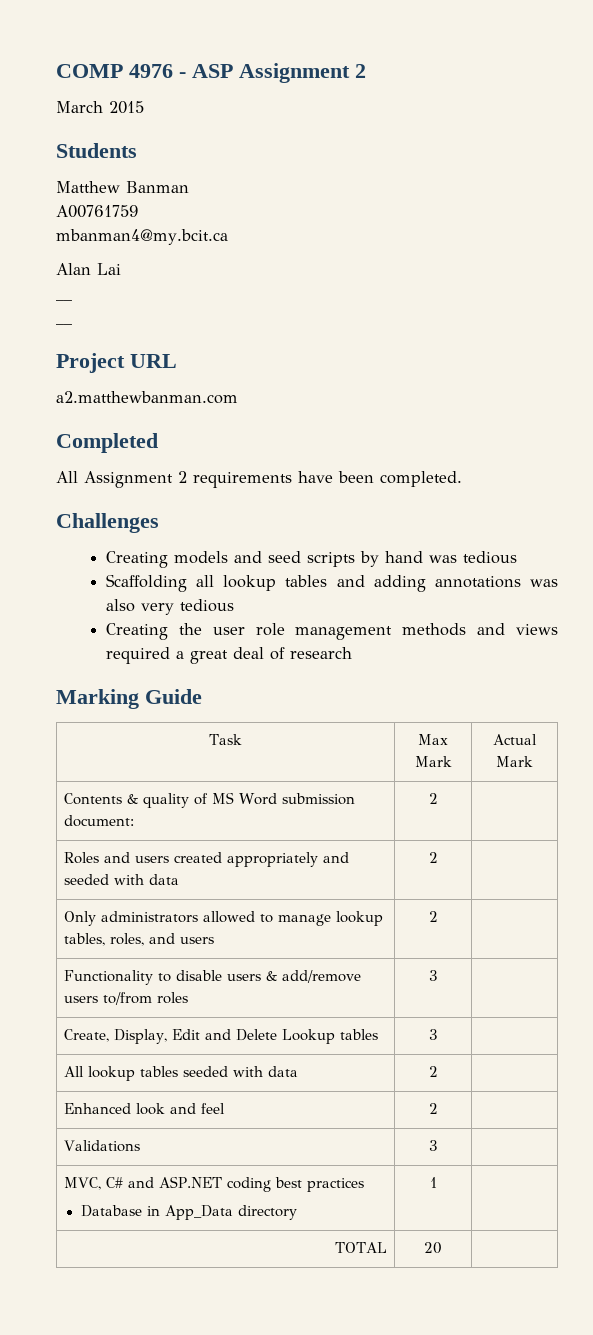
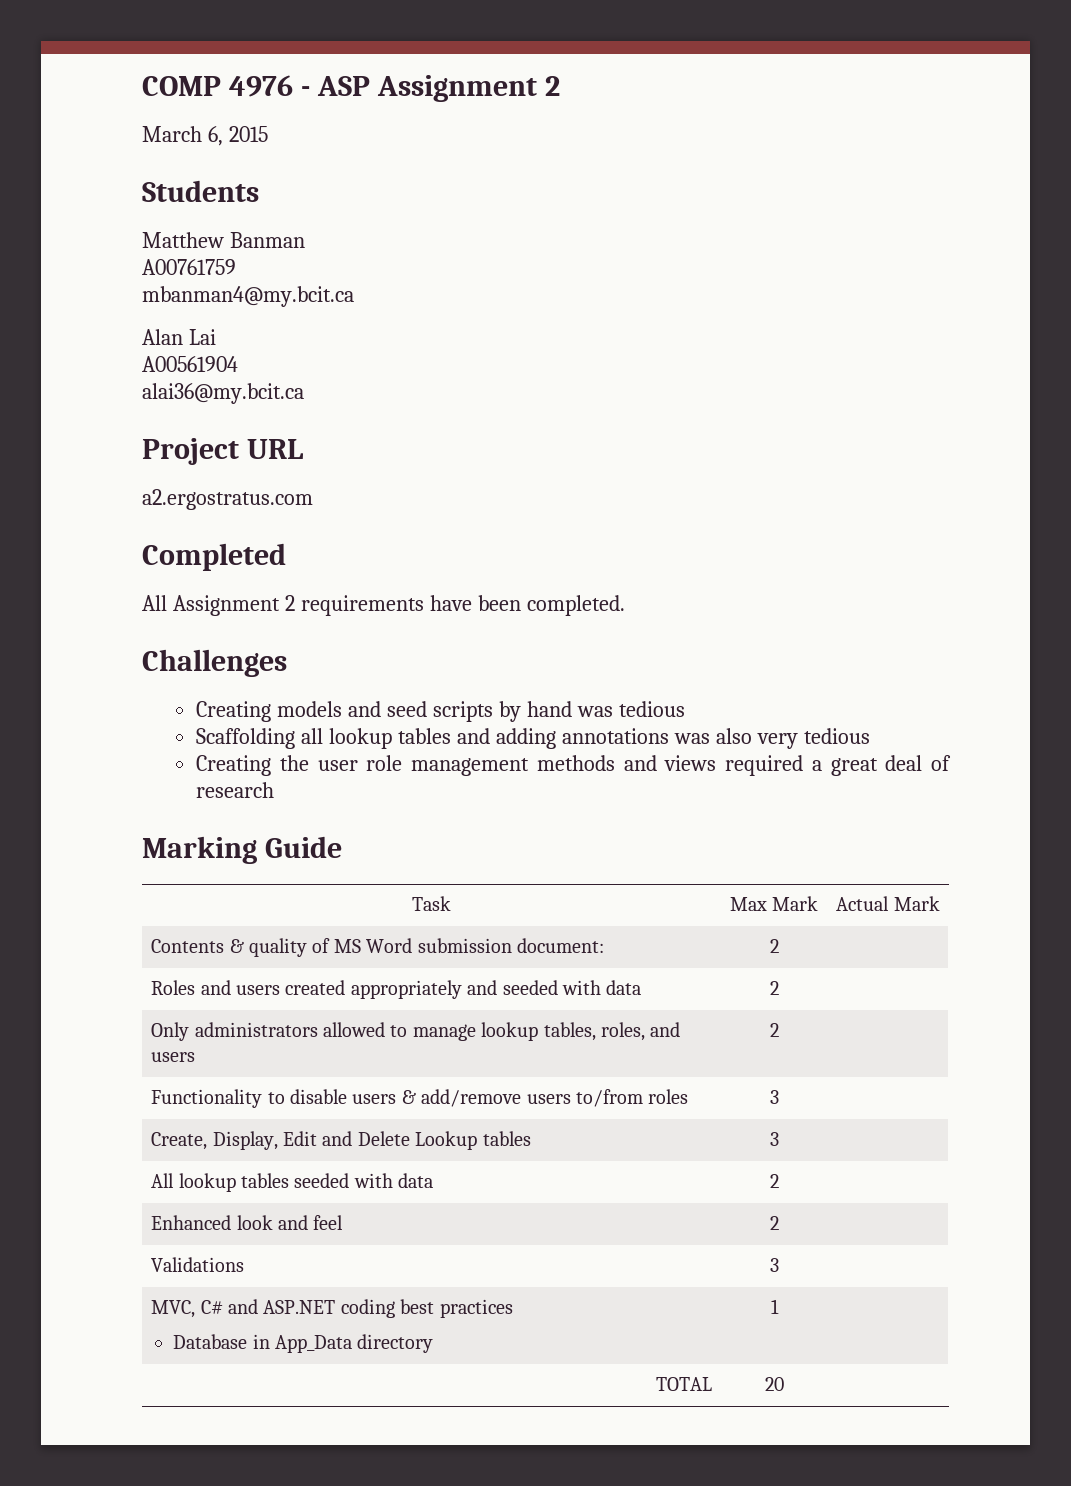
- March 2015
+ March 6, 2015
  Alan Lai
- __
- __
+ A00561904
+ alai36@my.bcit.ca
- a2.matthewbanman.com
+ a2.ergostratus.com

